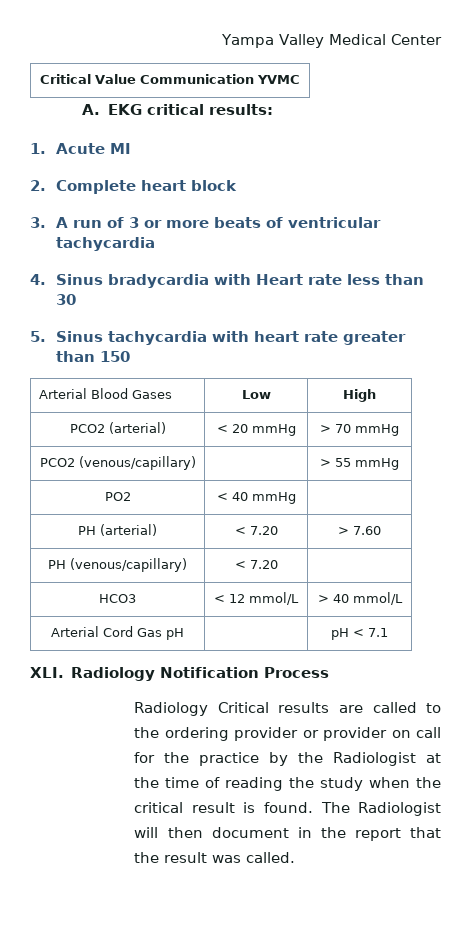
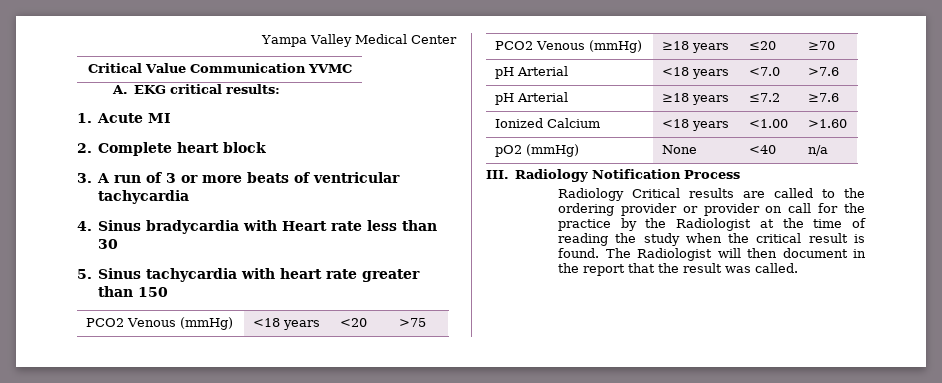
- Arterial Blood Gases | Low | High
- PCO2 (arterial) | < 20 mmHg | > 70 mmHg
- PCO2 (venous/capillary) | | > 55 mmHg
- PO2 | < 40 mmHg |
- PH (arterial) | < 7.20 | > 7.60
- PH (venous/capillary) | < 7.20 |
- HCO3 | < 12 mmol/L | > 40 mmol/L
- Arterial Cord Gas pH | | pH < 7.1
- XLI. Radiology Notification Process
+ PCO2 Venous (mmHg) | <18 years | <20 | >75
+ PCO2 Venous (mmHg) | ≥18 years | ≤20 | ≥70
+ pH Arterial | <18 years | <7.0 | >7.6
+ pH Arterial | ≥18 years | ≤7.2 | ≥7.6
+ Ionized Calcium | <18 years | <1.00 | >1.60
+ pO2 (mmHg) | None | <40 | n/a
+ III. Radiology Notification Process

